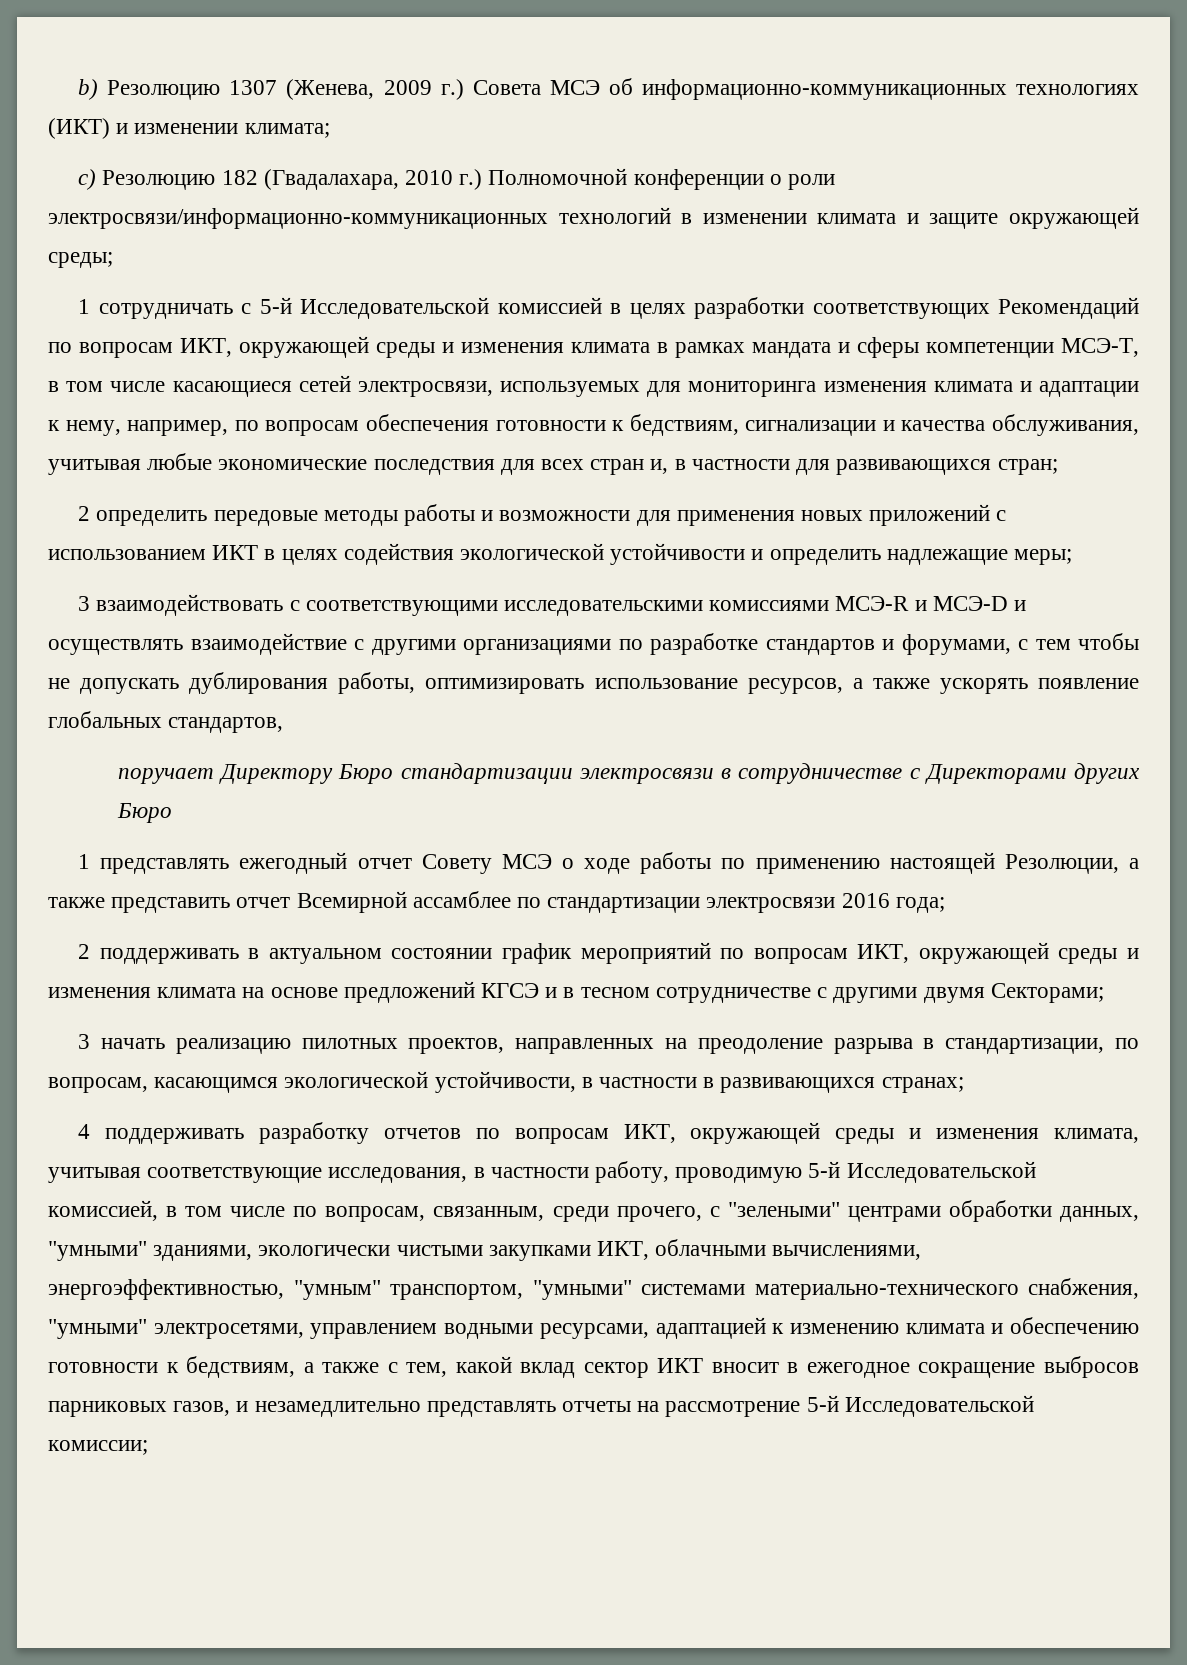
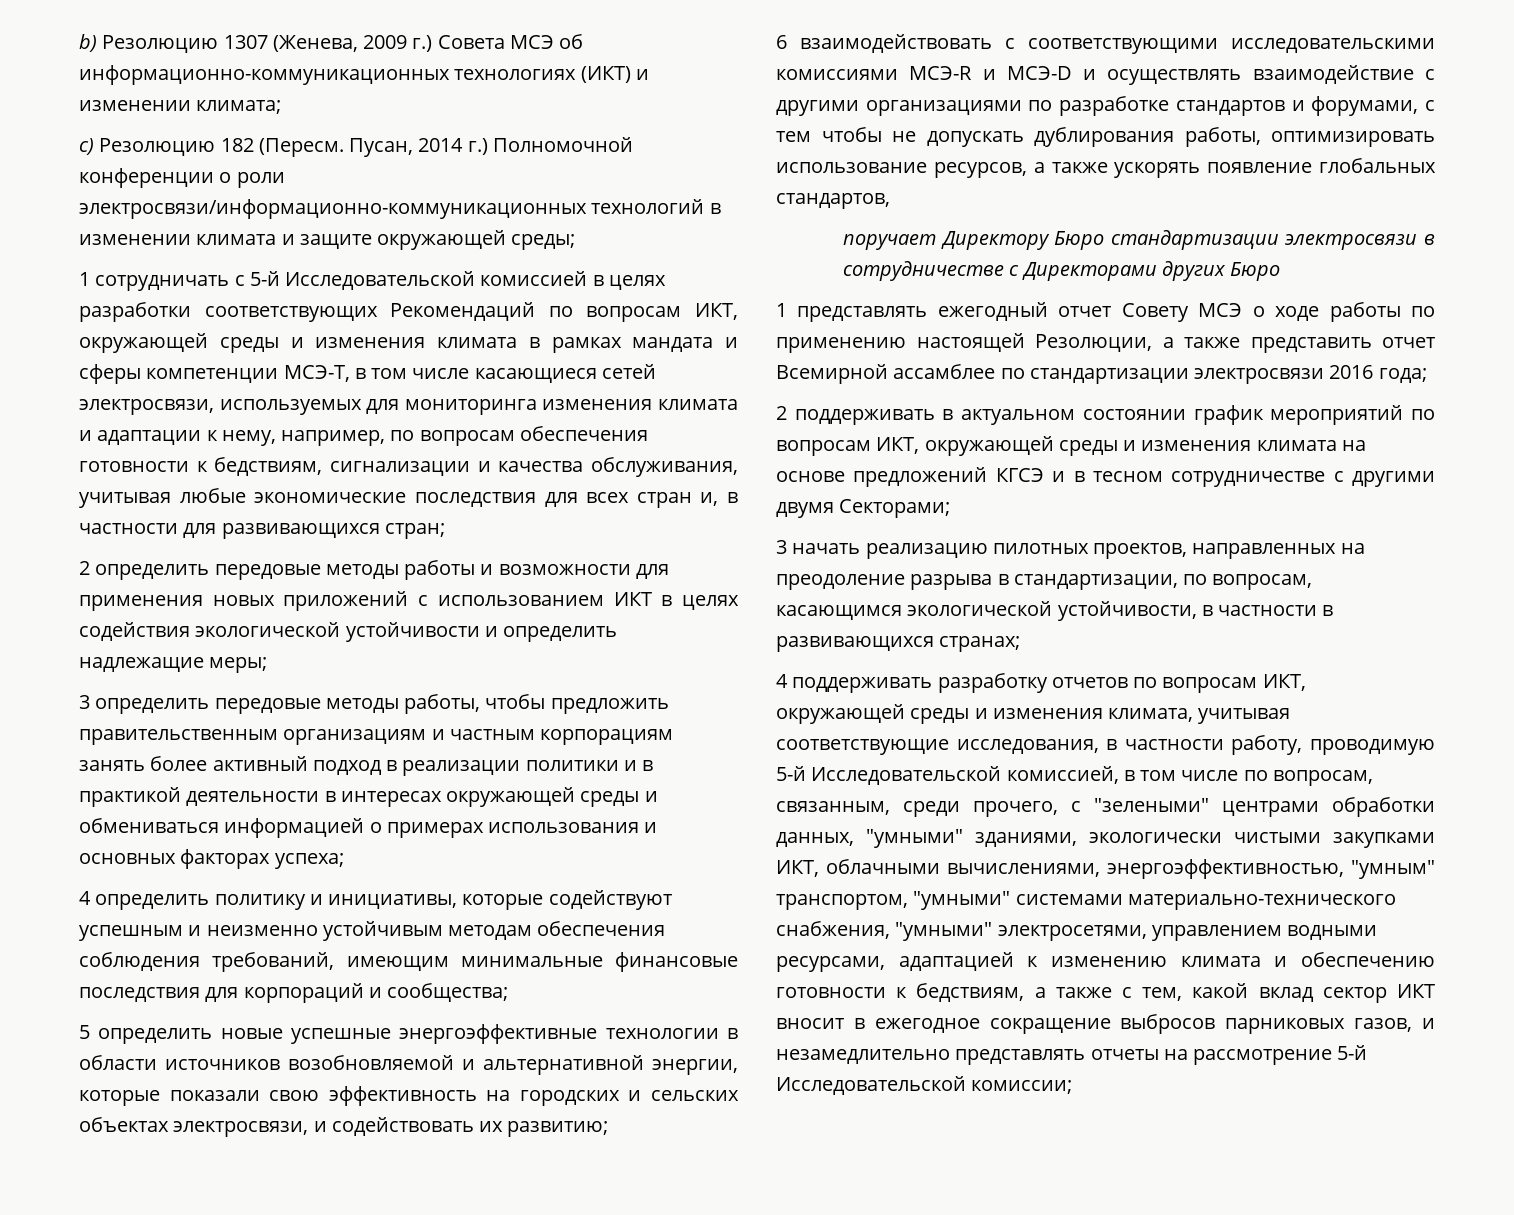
- c) Резолюцию 182 (Гвадалахара, 2010 г.) Полномочной конференции о роли электросвязи/информационно-коммуникационных технологий в изменении климата и защите окружающей среды;
+ c) Резолюцию 182 (Пересм. Пусан, 2014 г.) Полномочной конференции о роли электросвязи/информационно-коммуникационных технологий в изменении климата и защите окружающей среды;
- 3 взаимодействовать с соответствующими исследовательскими комиссиями МСЭ-R и МСЭ-D и осуществлять взаимодействие с другими организациями по разработке стандартов и форумами, с тем чтобы не допускать дублирования работы, оптимизировать использование ресурсов, а также ускорять появление глобальных стандартов,
+ 3 определить передовые методы работы, чтобы предложить правительственным организациям и частным корпорациям занять более активный подход в реализации политики и в практикой деятельности в интересах окружающей среды и обмениваться информацией о примерах использования и основных факторах успеха;
+ 4 определить политику и инициативы, которые содействуют успешным и неизменно устойчивым методам обеспечения соблюдения требований, имеющим минимальные финансовые последствия для корпораций и сообщества;
+ 5 определить новые успешные энергоэффективные технологии в области источников возобновляемой и альтернативной энергии, которые показали свою эффективность на городских и сельских объектах электросвязи, и содействовать их развитию;
+ 6 взаимодействовать с соответствующими исследовательскими комиссиями МСЭ-R и МСЭ-D и осуществлять взаимодействие с другими организациями по разработке стандартов и форумами, с тем чтобы не допускать дублирования работы, оптимизировать использование ресурсов, а также ускорять появление глобальных стандартов,

